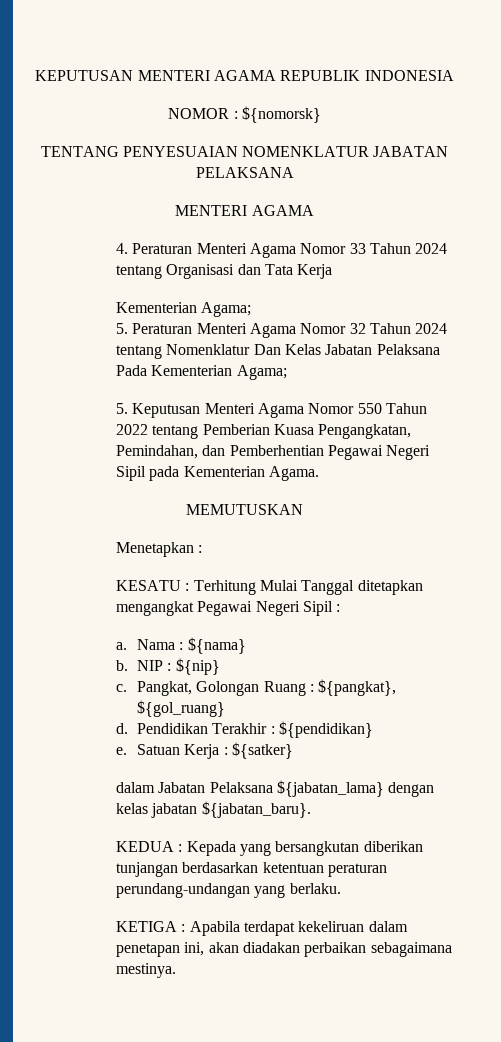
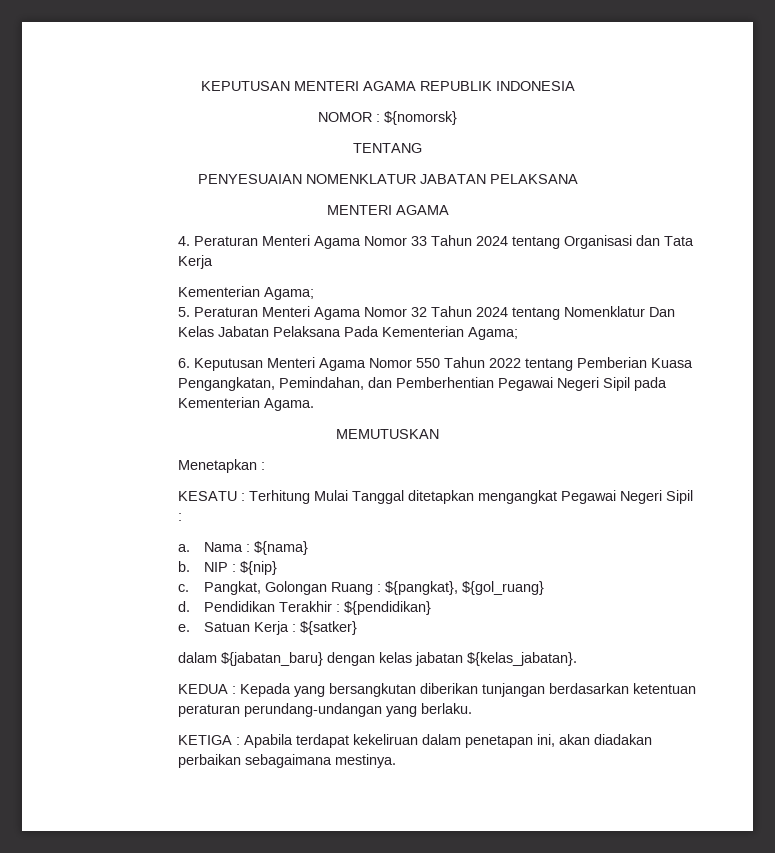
- TENTANG PENYESUAIAN NOMENKLATUR JABATAN PELAKSANA
+ TENTANG
+ PENYESUAIAN NOMENKLATUR JABATAN PELAKSANA
- 5. Keputusan Menteri Agama Nomor 550 Tahun 2022 tentang Pemberian Kuasa Pengangkatan, Pemindahan, dan Pemberhentian Pegawai Negeri Sipil pada Kementerian Agama.
+ 6. Keputusan Menteri Agama Nomor 550 Tahun 2022 tentang Pemberian Kuasa Pengangkatan, Pemindahan, dan Pemberhentian Pegawai Negeri Sipil pada Kementerian Agama.
- dalam Jabatan Pelaksana ${jabatan_lama} dengan kelas jabatan ${jabatan_baru}.
+ dalam ${jabatan_baru} dengan kelas jabatan ${kelas_jabatan}.

